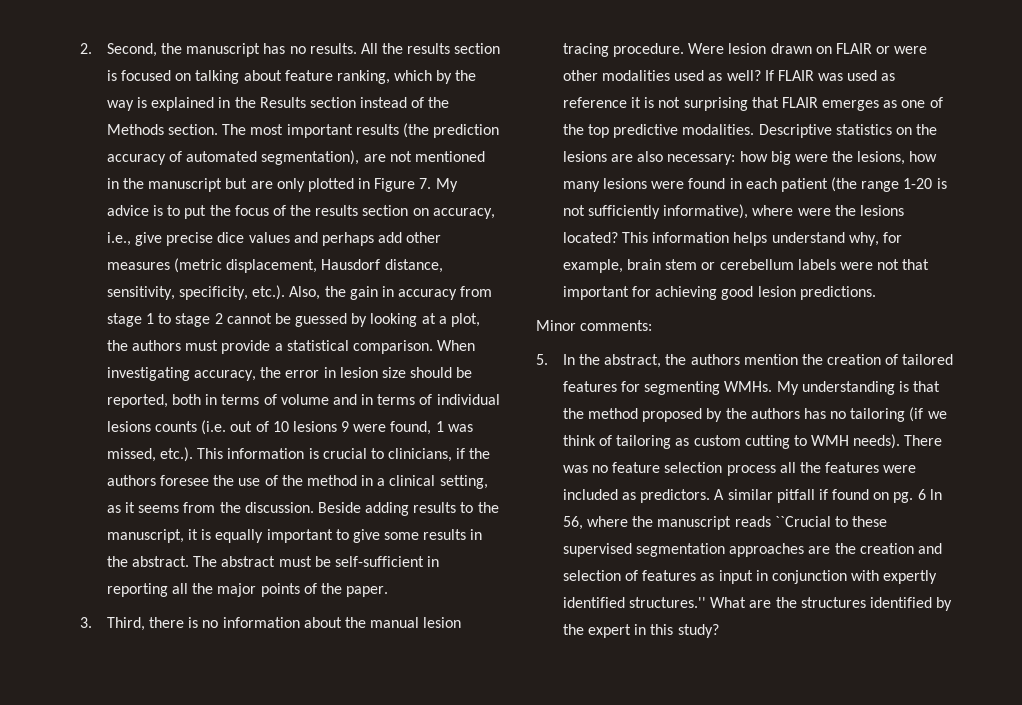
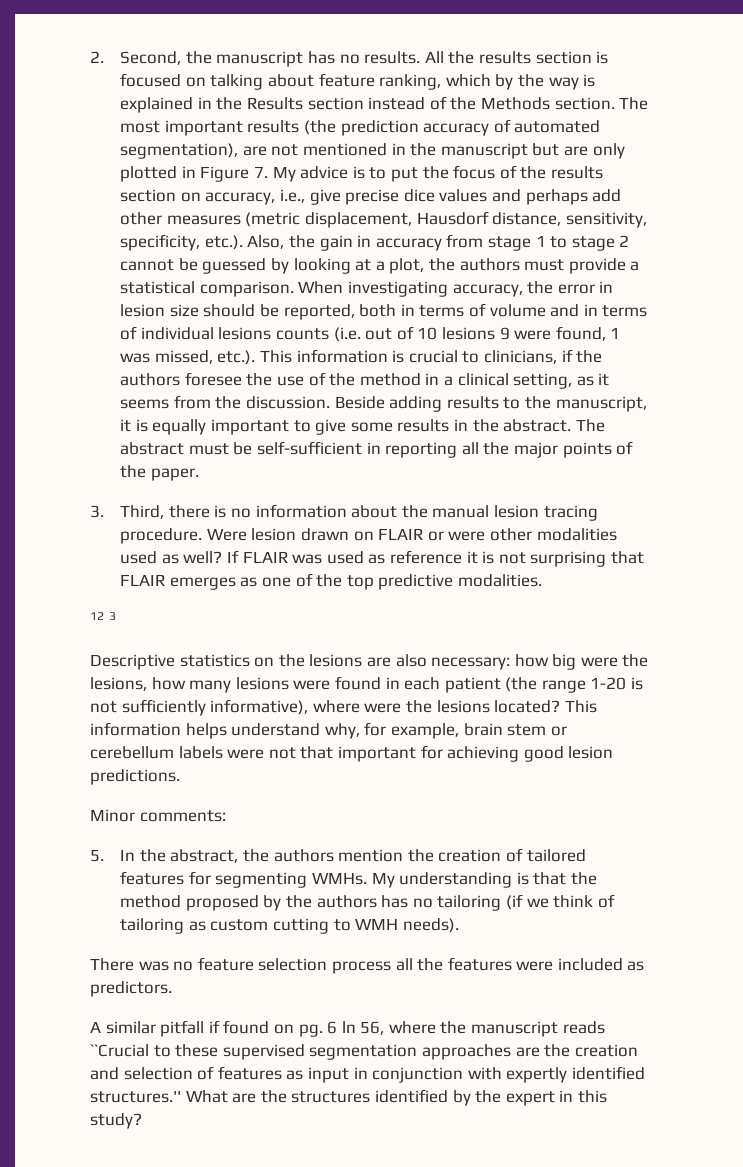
- If FLAIR was used as reference it is not surprising that FLAIR emerges as one of the top predictive modalities. Descriptive statistics on the lesions are also necessary: how big were the lesions, how many lesions were found in each patient (the range 1-20 is not sufficiently informative), where were the lesions located?
+ If FLAIR was used as reference it is not surprising that FLAIR emerges as one of the top predictive modalities.
+ 12 3
+ Descriptive statistics on the lesions are also necessary: how big were the lesions, how many lesions were found in each patient (the range 1-20 is not sufficiently informative), where were the lesions located?
- My understanding is that the method proposed by the authors has no tailoring (if we think of tailoring as custom cutting to WMH needs). There was no feature selection process all the features were included as predictors. A similar pitfall if found on pg.
+ My understanding is that the method proposed by the authors has no tailoring (if we think of tailoring as custom cutting to WMH needs).
+ There was no feature selection process all the features were included as predictors.
+ A similar pitfall if found on pg.

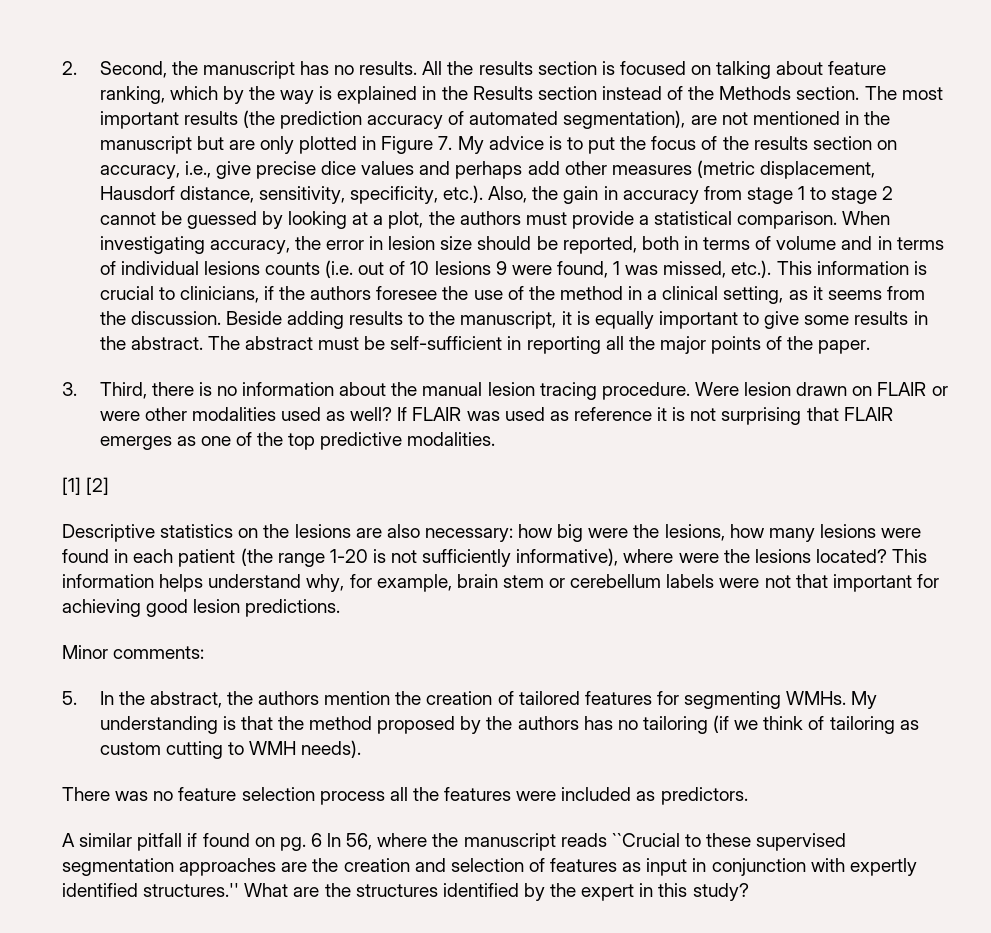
- 12 3
+ [1] [2]

